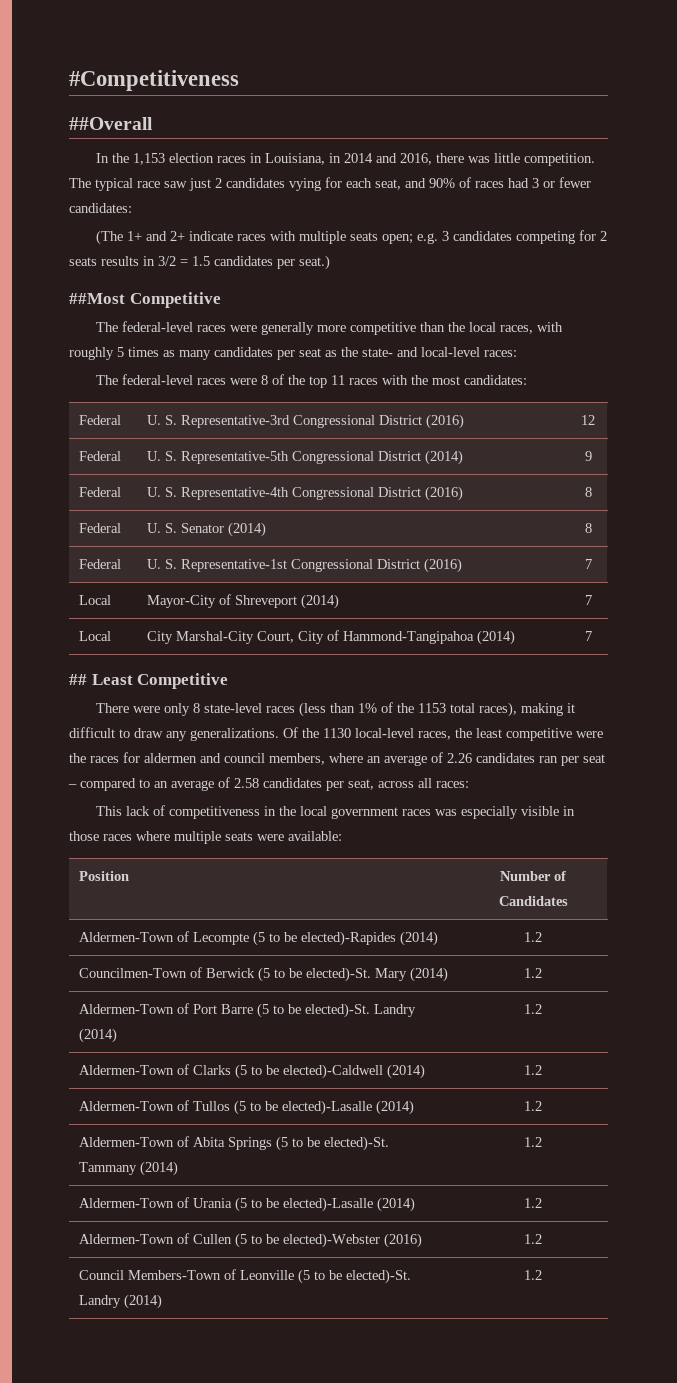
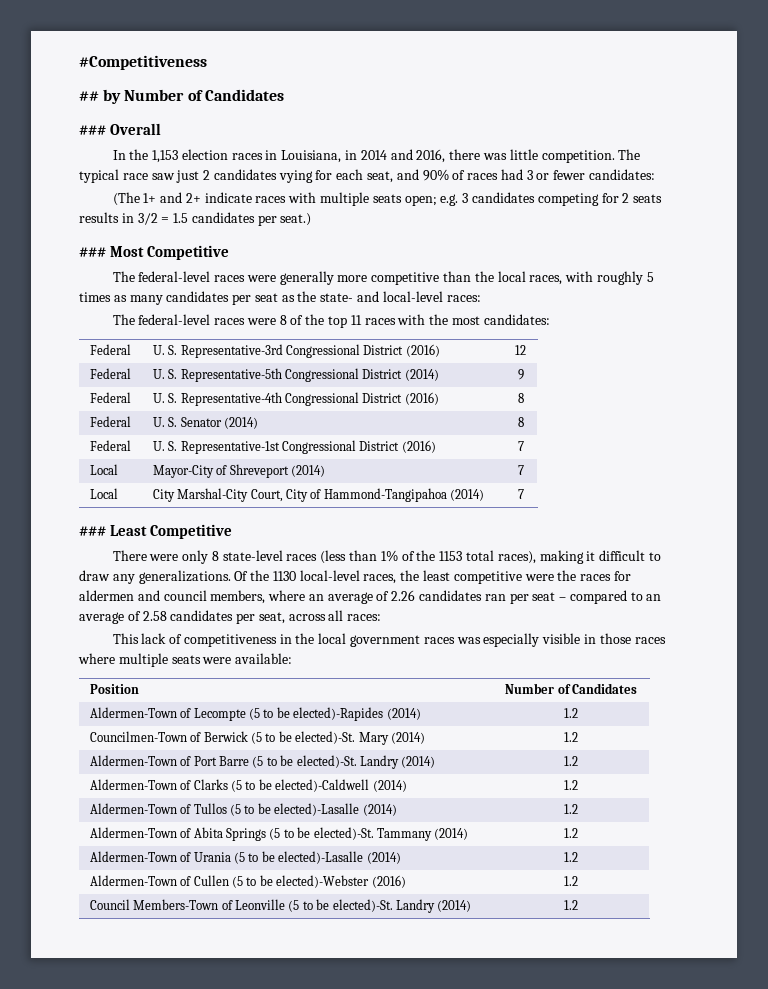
- ##Overall
+ ## by Number of Candidates
+ ### Overall
- ##Most Competitive
+ ### Most Competitive
- ## Least Competitive
+ ### Least Competitive

